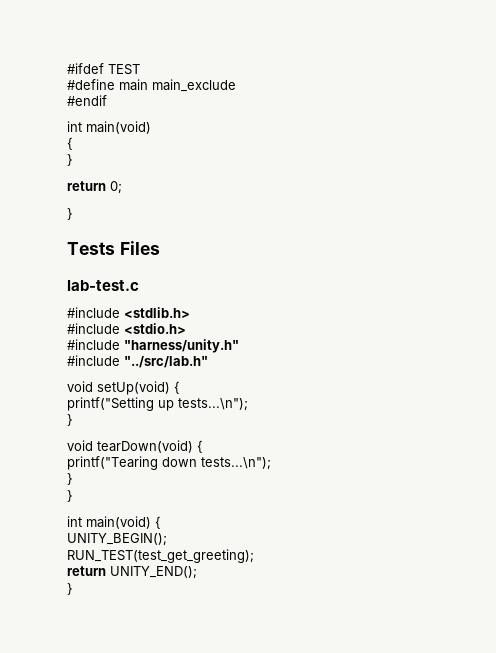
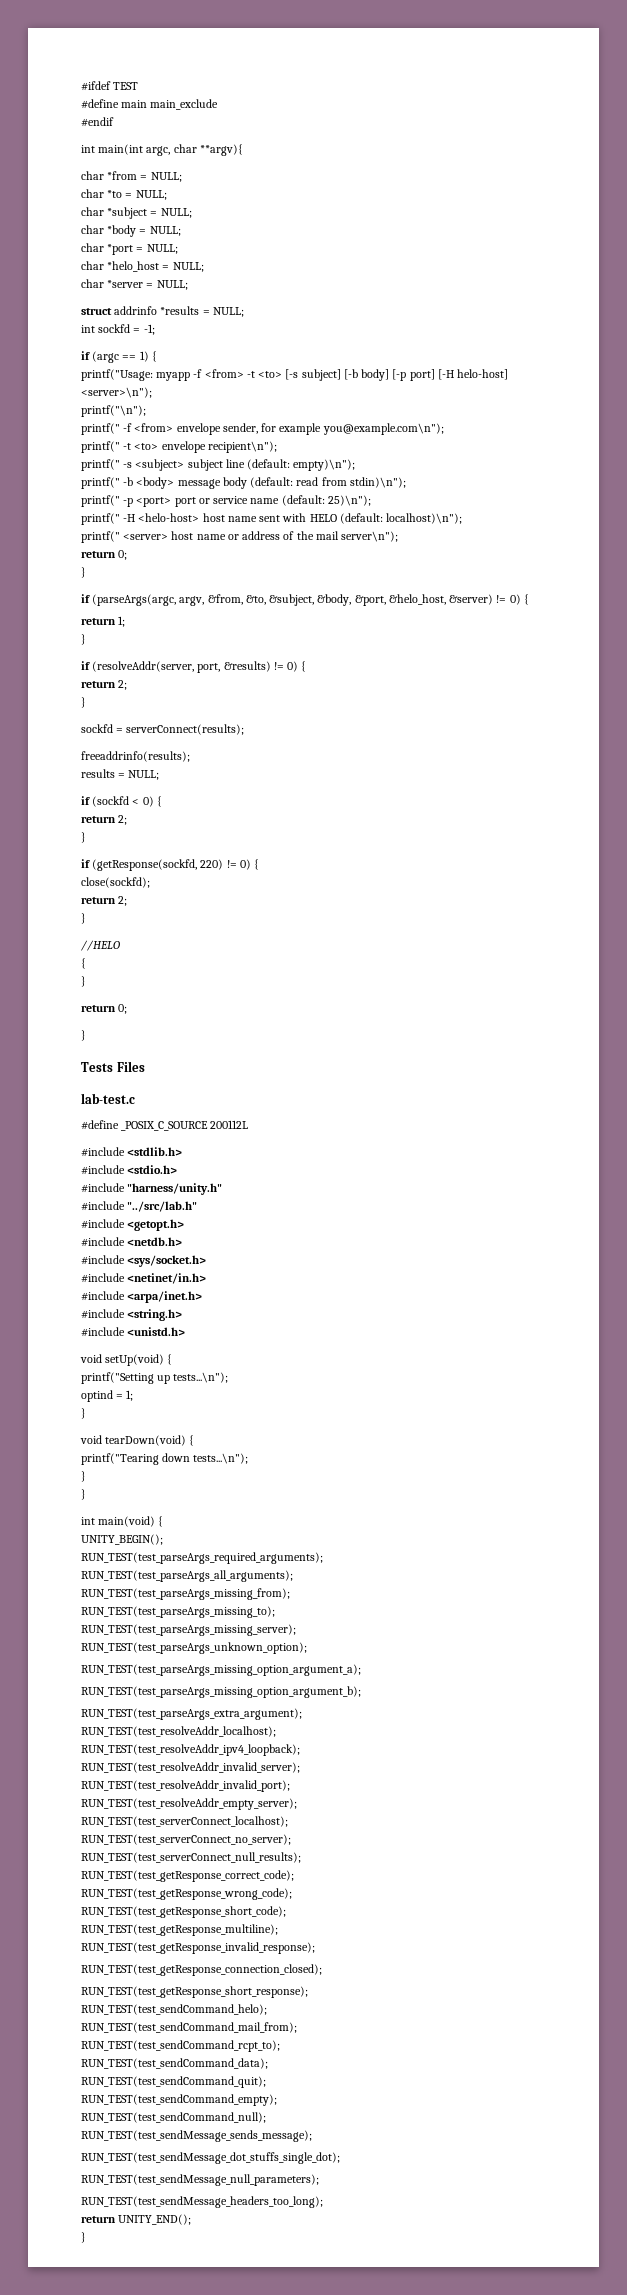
  #endif
- int main(void)
+ int main(int argc, char **argv){
+ char *from = NULL;
+ char *to = NULL;
+ char *subject = NULL;
+ char *body = NULL;
+ char *port = NULL;
+ char *helo_host = NULL;
+ char *server = NULL;
+ struct addrinfo *results = NULL;
+ int sockfd = -1;
+ if (argc == 1) {
+ printf("Usage: myapp -f <from> -t <to> [-s subject] [-b body] [-p port] [-H helo-host] <server>\n");
+ printf("\n");
+ printf(" -f <from> envelope sender, for example you@example.com\n");
+ printf(" -t <to> envelope recipient\n");
+ printf(" -s <subject> subject line (default: empty)\n");
+ printf(" -b <body> message body (default: read from stdin)\n");
+ printf(" -p <port> port or service name (default: 25)\n");
+ printf(" -H <helo-host> host name sent with HELO (default: localhost)\n");
+ printf(" <server> host name or address of the mail server\n");
+ return 0;
+ }
+ if (parseArgs(argc, argv, &from, &to, &subject, &body, &port, &helo_host, &server) != 0) {
+ return 1;
+ }
+ if (resolveAddr(server, port, &results) != 0) {
+ return 2;
+ }
+ sockfd = serverConnect(results);
+ freeaddrinfo(results);
+ results = NULL;
+ if (sockfd < 0) {
+ return 2;
+ }
+ if (getResponse(sockfd, 220) != 0) {
+ close(sockfd);
+ return 2;
+ }
+ //HELO
+ #define _POSIX_C_SOURCE 200112L
+ #include <getopt.h>
+ #include <netdb.h>
+ #include <sys/socket.h>
+ #include <netinet/in.h>
+ #include <arpa/inet.h>
+ #include <string.h>
+ #include <unistd.h>
+ optind = 1;
- RUN_TEST(test_get_greeting);
+ RUN_TEST(test_parseArgs_required_arguments);
+ RUN_TEST(test_parseArgs_all_arguments);
+ RUN_TEST(test_parseArgs_missing_from);
+ RUN_TEST(test_parseArgs_missing_to);
+ RUN_TEST(test_parseArgs_missing_server);
+ RUN_TEST(test_parseArgs_unknown_option);
+ RUN_TEST(test_parseArgs_missing_option_argument_a);
+ RUN_TEST(test_parseArgs_missing_option_argument_b);
+ RUN_TEST(test_parseArgs_extra_argument);
+ RUN_TEST(test_resolveAddr_localhost);
+ RUN_TEST(test_resolveAddr_ipv4_loopback);
+ RUN_TEST(test_resolveAddr_invalid_server);
+ RUN_TEST(test_resolveAddr_invalid_port);
+ RUN_TEST(test_resolveAddr_empty_server);
+ RUN_TEST(test_serverConnect_localhost);
+ RUN_TEST(test_serverConnect_no_server);
+ RUN_TEST(test_serverConnect_null_results);
+ RUN_TEST(test_getResponse_correct_code);
+ RUN_TEST(test_getResponse_wrong_code);
+ RUN_TEST(test_getResponse_short_code);
+ RUN_TEST(test_getResponse_multiline);
+ RUN_TEST(test_getResponse_invalid_response);
+ RUN_TEST(test_getResponse_connection_closed);
+ RUN_TEST(test_getResponse_short_response);
+ RUN_TEST(test_sendCommand_helo);
+ RUN_TEST(test_sendCommand_mail_from);
+ RUN_TEST(test_sendCommand_rcpt_to);
+ RUN_TEST(test_sendCommand_data);
+ RUN_TEST(test_sendCommand_quit);
+ RUN_TEST(test_sendCommand_empty);
+ RUN_TEST(test_sendCommand_null);
+ RUN_TEST(test_sendMessage_sends_message);
+ RUN_TEST(test_sendMessage_dot_stuffs_single_dot);
+ RUN_TEST(test_sendMessage_null_parameters);
+ RUN_TEST(test_sendMessage_headers_too_long);

